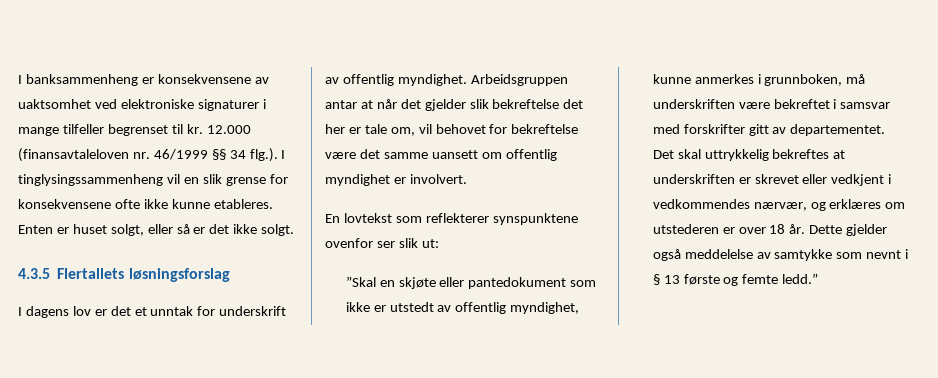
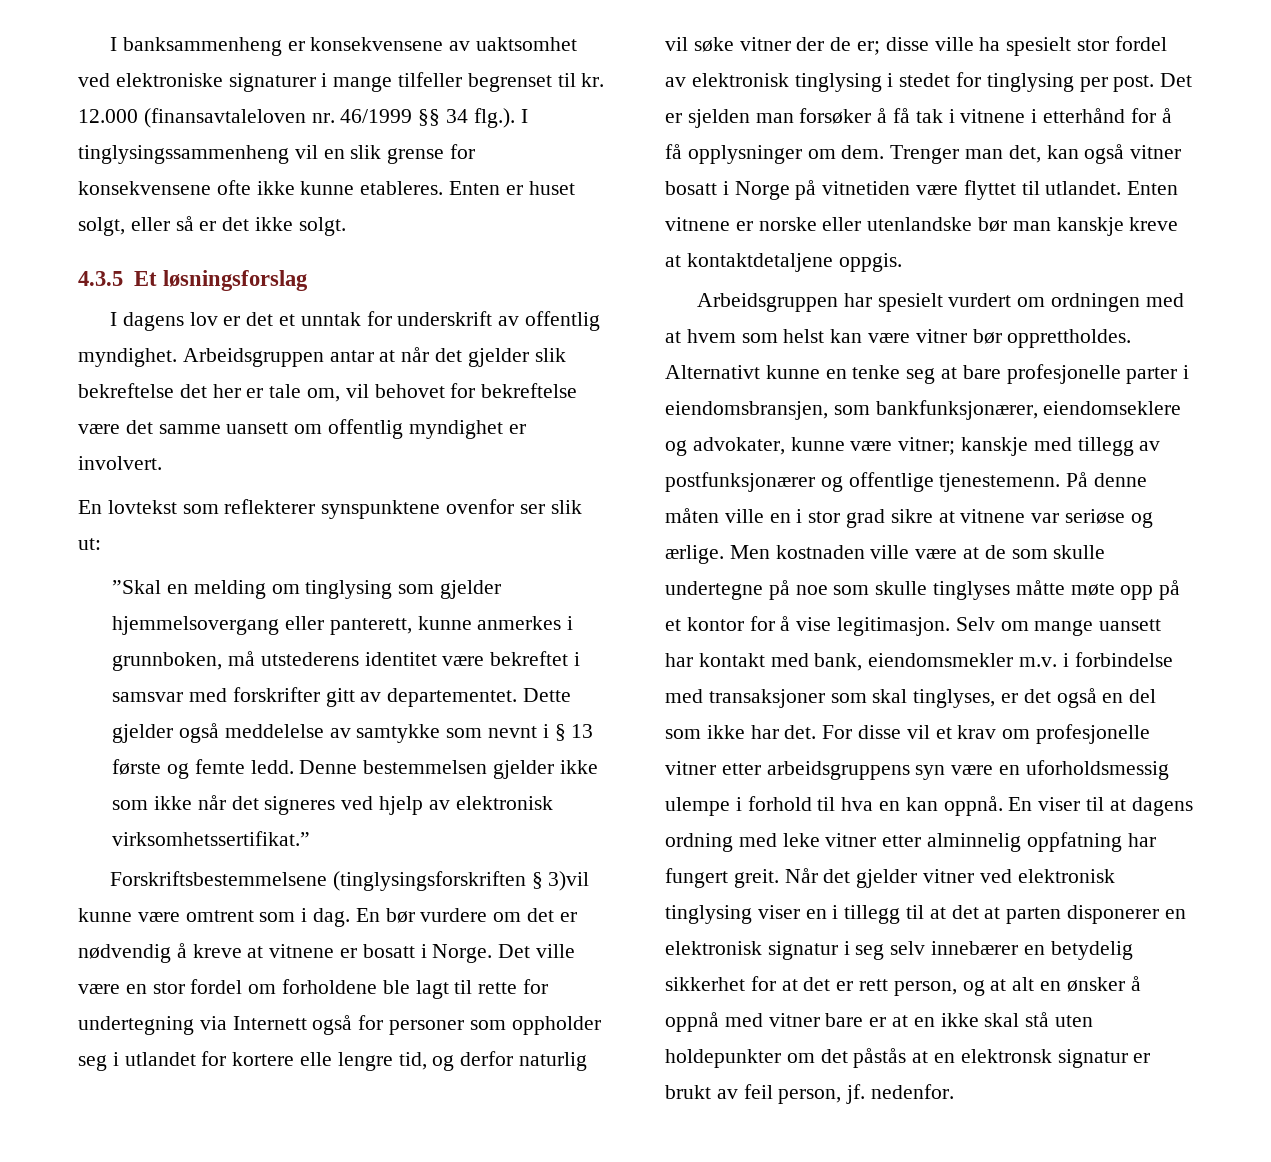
- 4.3.5 Flertallets løsningsforslag
+ 4.3.5 Et løsningsforslag
- ”Skal en skjøte eller pantedokument som ikke er utstedt av offentlig myndighet, kunne anmerkes i grunnboken, må underskriften være bekreftet i samsvar med forskrifter gitt av departementet.
+ ”Skal en melding om tinglysing som gjelder hjemmelsovergang eller panterett, kunne anmerkes i grunnboken, må utstederens identitet være bekreftet i samsvar med forskrifter gitt av departementet.
- Det skal uttrykkelig bekreftes at underskriften er skrevet eller vedkjent i vedkommendes nærvær, og erklæres om utstederen er over 18 år.
- Dette gjelder også meddelelse av samtykke som nevnt i § 13 første og femte ledd.”
+ Dette gjelder også meddelelse av samtykke som nevnt i § 13 første og femte ledd. Denne bestemmelsen gjelder ikke som ikke når det signeres ved hjelp av elektronisk virksomhetssertifikat.”
+ Forskriftsbestemmelsene (tinglysingsforskriften § 3)vil kunne være omtrent som i dag. En bør vurdere om det er nødvendig å kreve at vitnene er bosatt i Norge. Det ville være en stor fordel om forholdene ble lagt til rette for undertegning via Internett også for personer som oppholder seg i utlandet for kortere elle lengre tid, og derfor naturlig vil søke vitner der de er; disse ville ha spesielt stor fordel av elektronisk tinglysing i stedet for tinglysing per post. Det er sjelden man forsøker å få tak i vitnene i etterhånd for å få opplysninger om dem. Trenger man det, kan også vitner bosatt i Norge på vitnetiden være flyttet til utlandet. Enten vitnene er norske eller utenlandske bør man kanskje kreve at kontaktdetaljene oppgis.
+ Arbeidsgruppen har spesielt vurdert om ordningen med at hvem som helst kan være vitner bør opprettholdes. Alternativt kunne en tenke seg at bare profesjonelle parter i eiendomsbransjen, som bankfunksjonærer, eiendomseklere og advokater, kunne være vitner; kanskje med tillegg av postfunksjonærer og offentlige tjenestemenn. På denne måten ville en i stor grad sikre at vitnene var seriøse og ærlige. Men kostnaden ville være at de som skulle undertegne på noe som skulle tinglyses måtte møte opp på et kontor for å vise legitimasjon. Selv om mange uansett har kontakt med bank, eiendomsmekler m.v. i forbindelse med transaksjoner som skal tinglyses, er det også en del som ikke har det. For disse vil et krav om profesjonelle vitner etter arbeidsgruppens syn være en uforholdsmessig ulempe i forhold til hva en kan oppnå. En viser til at dagens ordning med leke vitner etter alminnelig oppfatning har fungert greit. Når det gjelder vitner ved elektronisk tinglysing viser en i tillegg til at det at parten disponerer en elektronisk signatur i seg selv innebærer en betydelig sikkerhet for at det er rett person, og at alt en ønsker å oppnå med vitner bare er at en ikke skal stå uten holdepunkter om det påstås at en elektronsk signatur er brukt av feil person, jf. nedenfor.

